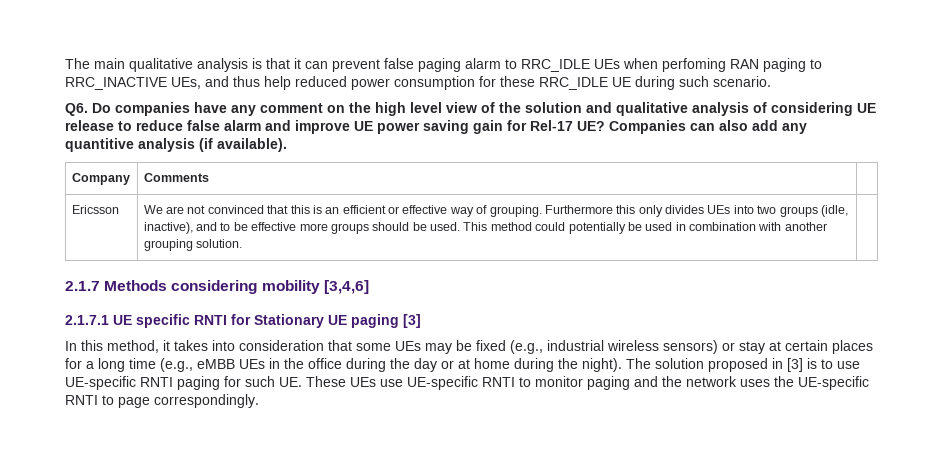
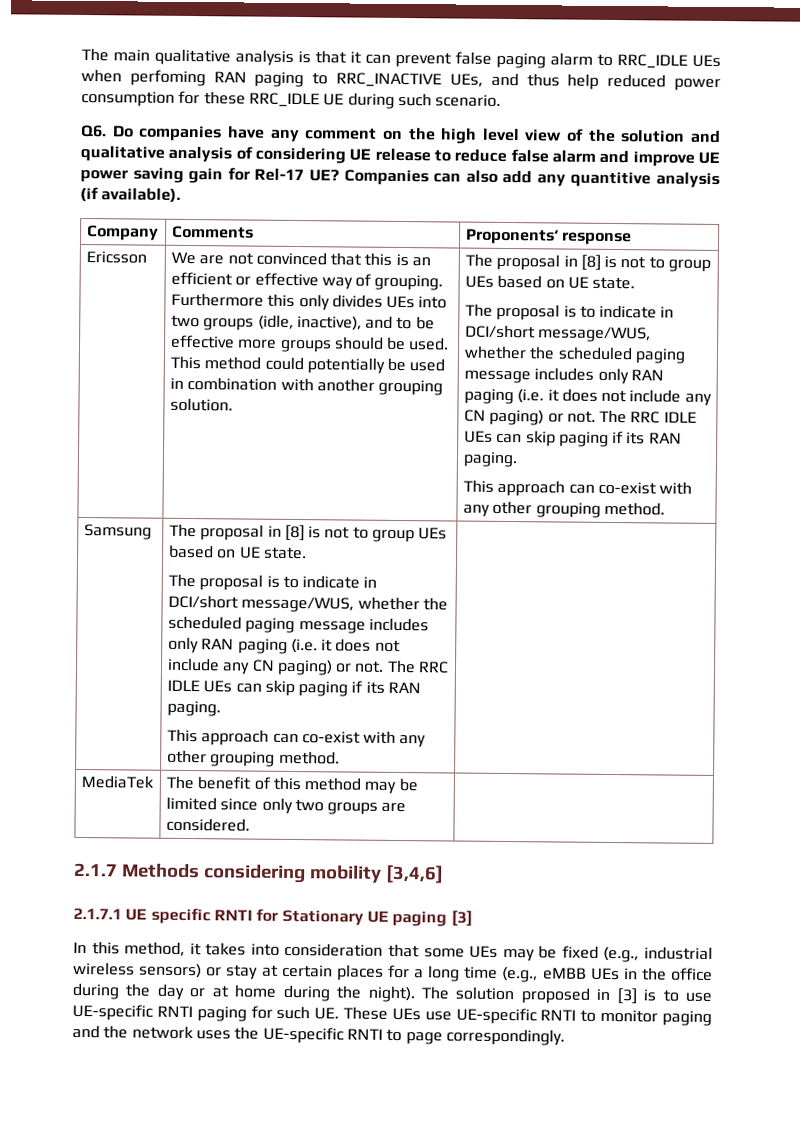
- Company | Comments |
+ Company | Comments | Proponents‘ response
- This method could potentially be used in combination with another grouping solution.
+ This method could potentially be used in combination with another grouping solution. | The proposal in [8] is not to group UEs based on UE state.
+ The proposal is to indicate in DCI/short message/WUS, whether the scheduled paging message includes only RAN paging (i.e. it does not include any CN paging) or not. The RRC IDLE UEs can skip paging if its RAN paging.
+ This approach can co-exist with any other grouping method.
+ Samsung | The proposal in [8] is not to group UEs based on UE state.
+ The proposal is to indicate in DCI/short message/WUS, whether the scheduled paging message includes only RAN paging (i.e. it does not include any CN paging) or not. The RRC IDLE UEs can skip paging if its RAN paging.
+ This approach can co-exist with any other grouping method. |
+ MediaTek | The benefit of this method may be limited since only two groups are considered. |

